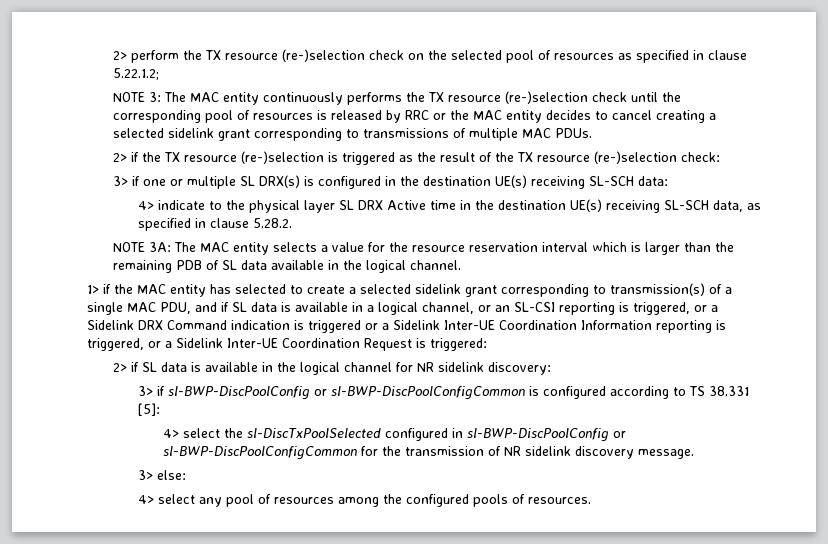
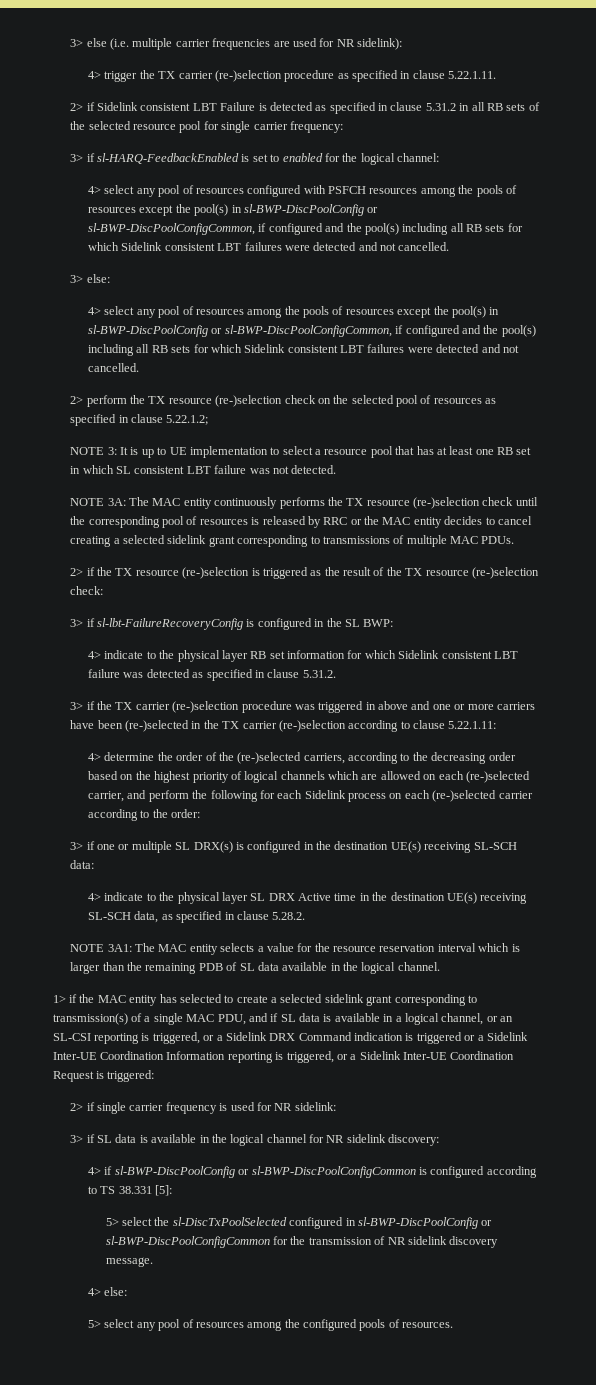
+ 3> else (i.e. multiple carrier frequencies are used for NR sidelink):
+ 4> trigger the TX carrier (re-)selection procedure as specified in clause 5.22.1.11.
+ 2> if Sidelink consistent LBT Failure is detected as specified in clause 5.31.2 in all RB sets of the selected resource pool for single carrier frequency:
+ 3> if sl-HARQ-FeedbackEnabled is set to enabled for the logical channel:
+ 4> select any pool of resources configured with PSFCH resources among the pools of resources except the pool(s) in sl-BWP-DiscPoolConfig or sl-BWP-DiscPoolConfigCommon, if configured and the pool(s) including all RB sets for which Sidelink consistent LBT failures were detected and not cancelled.
+ 3> else:
+ 4> select any pool of resources among the pools of resources except the pool(s) in sl-BWP-DiscPoolConfig or sl-BWP-DiscPoolConfigCommon, if configured and the pool(s) including all RB sets for which Sidelink consistent LBT failures were detected and not cancelled.
- NOTE 3: The MAC entity continuously performs the TX resource (re-)selection check until the corresponding pool of resources is released by RRC or the MAC entity decides to cancel creating a selected sidelink grant corresponding to transmissions of multiple MAC PDUs.
+ NOTE 3: It is up to UE implementation to select a resource pool that has at least one RB set in which SL consistent LBT failure was not detected.
+ NOTE 3A: The MAC entity continuously performs the TX resource (re-)selection check until the corresponding pool of resources is released by RRC or the MAC entity decides to cancel creating a selected sidelink grant corresponding to transmissions of multiple MAC PDUs.
+ 3> if sl-lbt-FailureRecoveryConfig is configured in the SL BWP:
+ 4> indicate to the physical layer RB set information for which Sidelink consistent LBT failure was detected as specified in clause 5.31.2.
+ 3> if the TX carrier (re-)selection procedure was triggered in above and one or more carriers have been (re-)selected in the TX carrier (re-)selection according to clause 5.22.1.11:
+ 4> determine the order of the (re-)selected carriers, according to the decreasing order based on the highest priority of logical channels which are allowed on each (re-)selected carrier, and perform the following for each Sidelink process on each (re-)selected carrier according to the order:
- NOTE 3A: The MAC entity selects a value for the resource reservation interval which is larger than the remaining PDB of SL data available in the logical channel.
+ NOTE 3A1: The MAC entity selects a value for the resource reservation interval which is larger than the remaining PDB of SL data available in the logical channel.
- 2> if SL data is available in the logical channel for NR sidelink discovery:
+ 2> if single carrier frequency is used for NR sidelink:
+ 3> if SL data is available in the logical channel for NR sidelink discovery:
- 3> if sl-BWP-DiscPoolConfig or sl-BWP-DiscPoolConfigCommon is configured according to TS 38.331 [5]:
+ 4> if sl-BWP-DiscPoolConfig or sl-BWP-DiscPoolConfigCommon is configured according to TS 38.331 [5]:
- 4> select the sl-DiscTxPoolSelected configured in sl-BWP-DiscPoolConfig or sl-BWP-DiscPoolConfigCommon for the transmission of NR sidelink discovery message.
+ 5> select the sl-DiscTxPoolSelected configured in sl-BWP-DiscPoolConfig or sl-BWP-DiscPoolConfigCommon for the transmission of NR sidelink discovery message.
- 3> else:
- 4> select any pool of resources among the configured pools of resources.
+ 4> else:
+ 5> select any pool of resources among the configured pools of resources.

